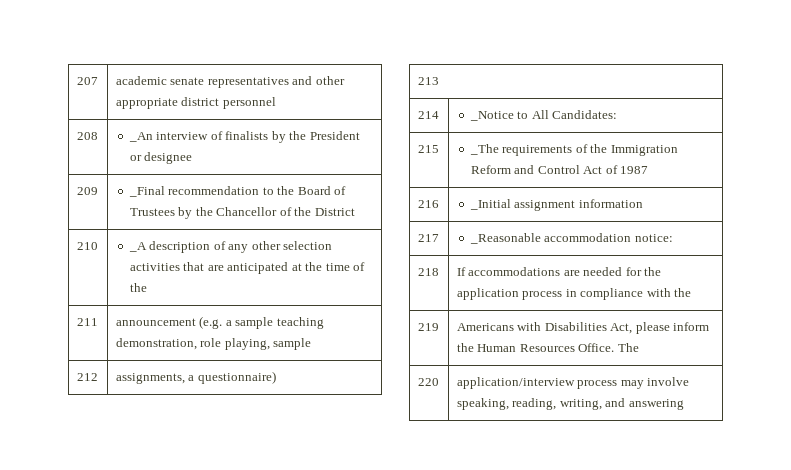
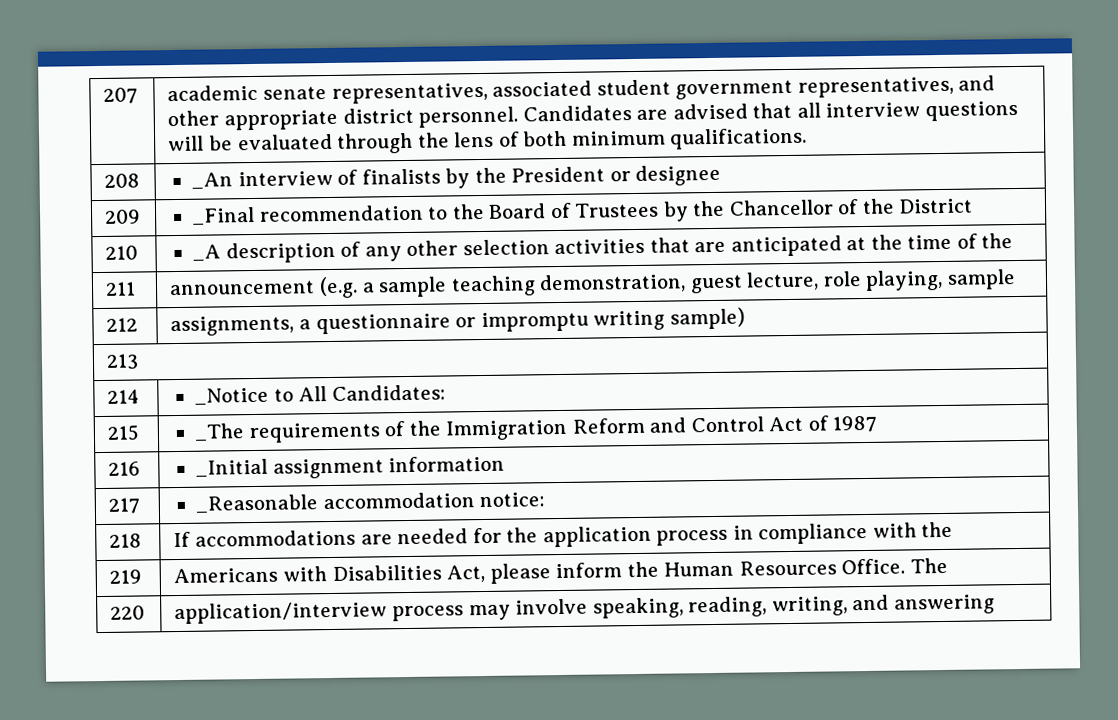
- 207 | academic senate representatives and other appropriate district personnel
+ 207 | academic senate representatives, associated student government representatives, and other appropriate district personnel. Candidates are advised that all interview questions will be evaluated through the lens of both minimum qualifications.
- 211 | announcement (e.g. a sample teaching demonstration, role playing, sample
+ 211 | announcement (e.g. a sample teaching demonstration, guest lecture, role playing, sample
- 212 | assignments, a questionnaire)
+ 212 | assignments, a questionnaire or impromptu writing sample)

